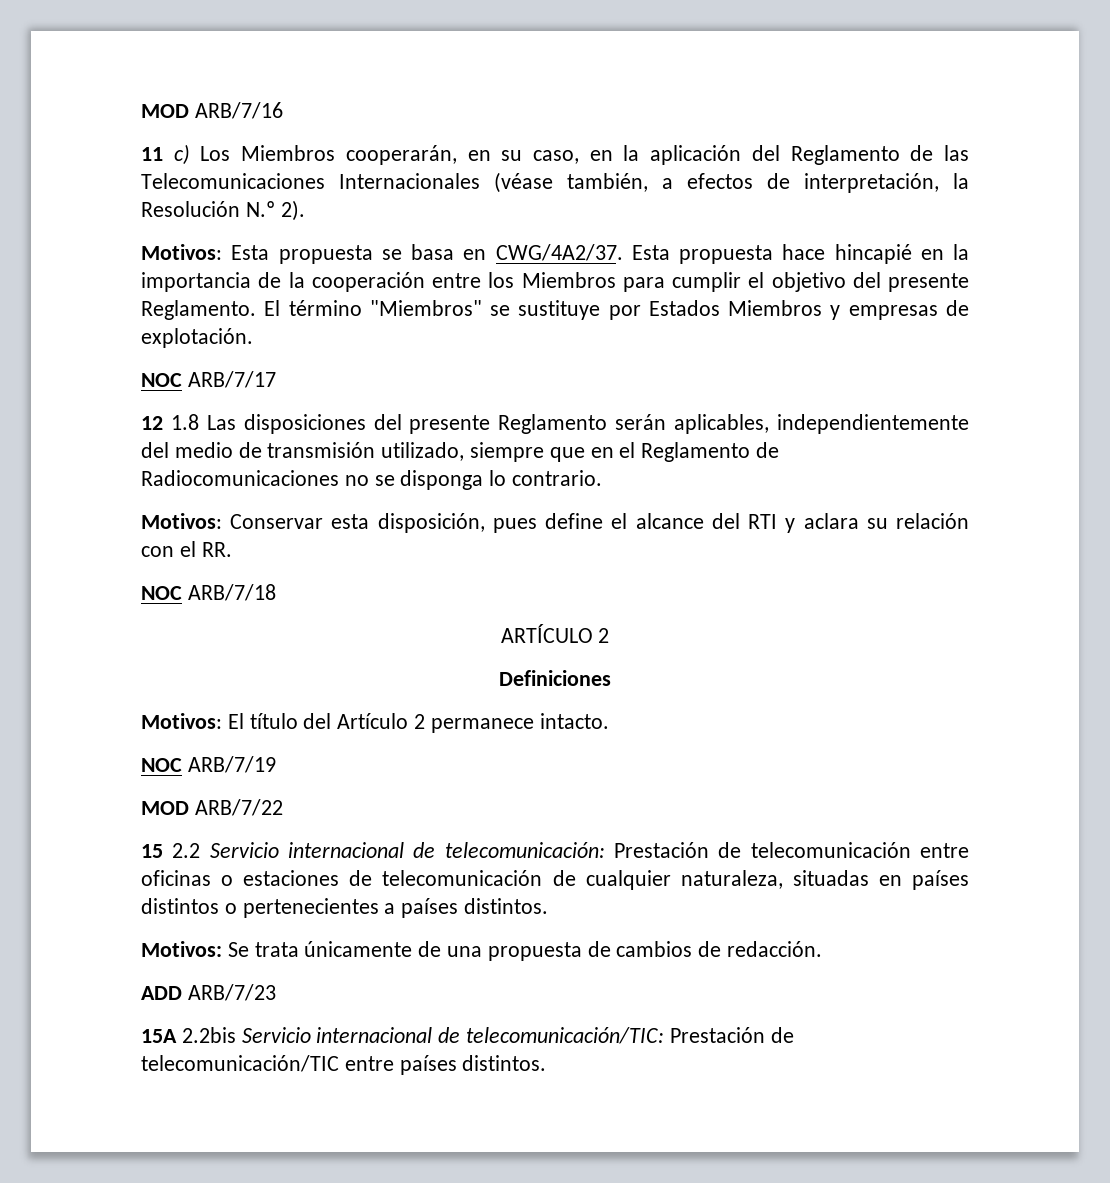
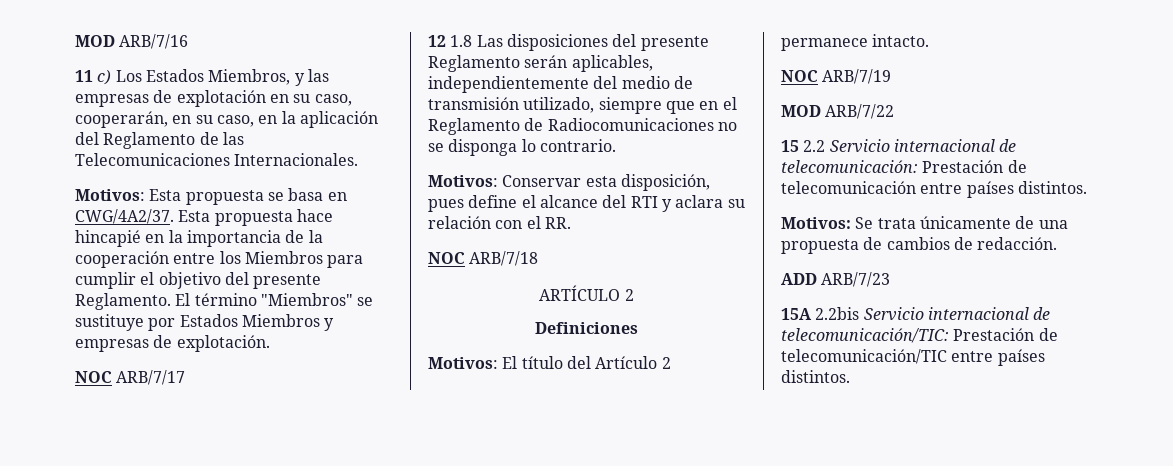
- 11 c) Los Miembros cooperarán, en su caso, en la aplicación del Reglamento de las Telecomunicaciones Internacionales (véase también, a efectos de interpretación, la Resolución N.º 2).
+ 11 c) Los Estados Miembros, y las empresas de explotación en su caso, cooperarán, en su caso, en la aplicación del Reglamento de las Telecomunicaciones Internacionales.
- 15 2.2 Servicio internacional de telecomunicación: Prestación de telecomunicación entre oficinas o estaciones de telecomunicación de cualquier naturaleza, situadas en países distintos o pertenecientes a países distintos.
+ 15 2.2 Servicio internacional de telecomunicación: Prestación de telecomunicación entre países distintos.

